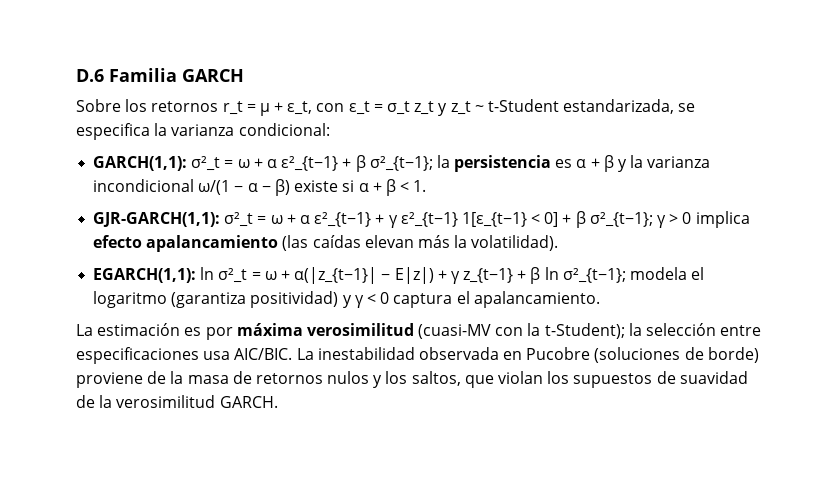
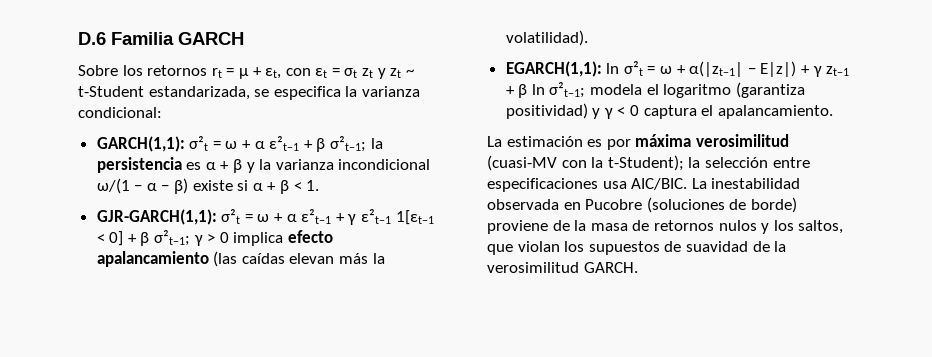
- Sobre los retornos r_t = μ + ε_t, con ε_t = σ_t z_t y z_t ~ t-Student estandarizada, se especifica la varianza condicional:
+ Sobre los retornos rt = μ + εt, con εt = σt zt y zt ~ t-Student estandarizada, se especifica la varianza condicional:
- GARCH(1,1): σ²_t = ω + α ε²_{t−1} + β σ²_{t−1}; la persistencia es α + β y la varianza incondicional ω/(1 − α − β) existe si α + β < 1.
+ GARCH(1,1): σ²t = ω + α ε²t−1 + β σ²t−1; la persistencia es α + β y la varianza incondicional ω/(1 − α − β) existe si α + β < 1.
- GJR-GARCH(1,1): σ²_t = ω + α ε²_{t−1} + γ ε²_{t−1} 1[ε_{t−1} < 0] + β σ²_{t−1}; γ > 0 implica efecto apalancamiento (las caídas elevan más la volatilidad).
+ GJR-GARCH(1,1): σ²t = ω + α ε²t−1 + γ ε²t−1 1[εt−1 < 0] + β σ²t−1; γ > 0 implica efecto apalancamiento (las caídas elevan más la volatilidad).
- EGARCH(1,1): ln σ²_t = ω + α(|z_{t−1}| − E|z|) + γ z_{t−1} + β ln σ²_{t−1}; modela el logaritmo (garantiza positividad) y γ < 0 captura el apalancamiento.
+ EGARCH(1,1): ln σ²t = ω + α(|zt−1| − E|z|) + γ zt−1 + β ln σ²t−1; modela el logaritmo (garantiza positividad) y γ < 0 captura el apalancamiento.

